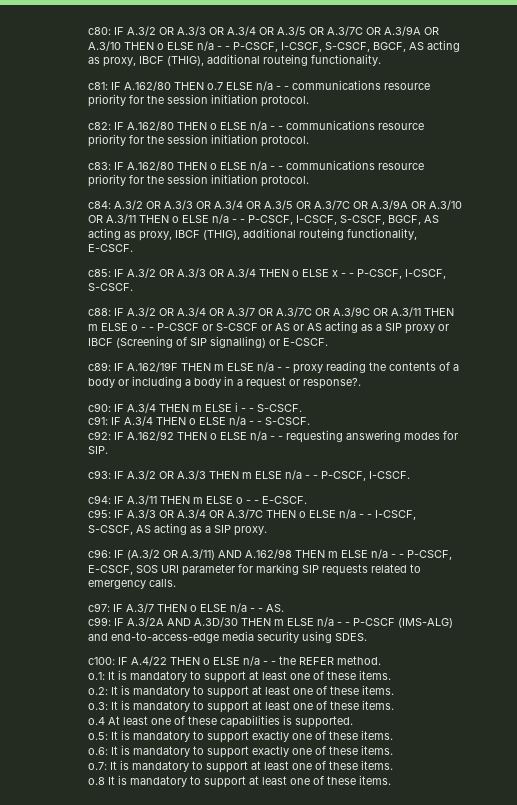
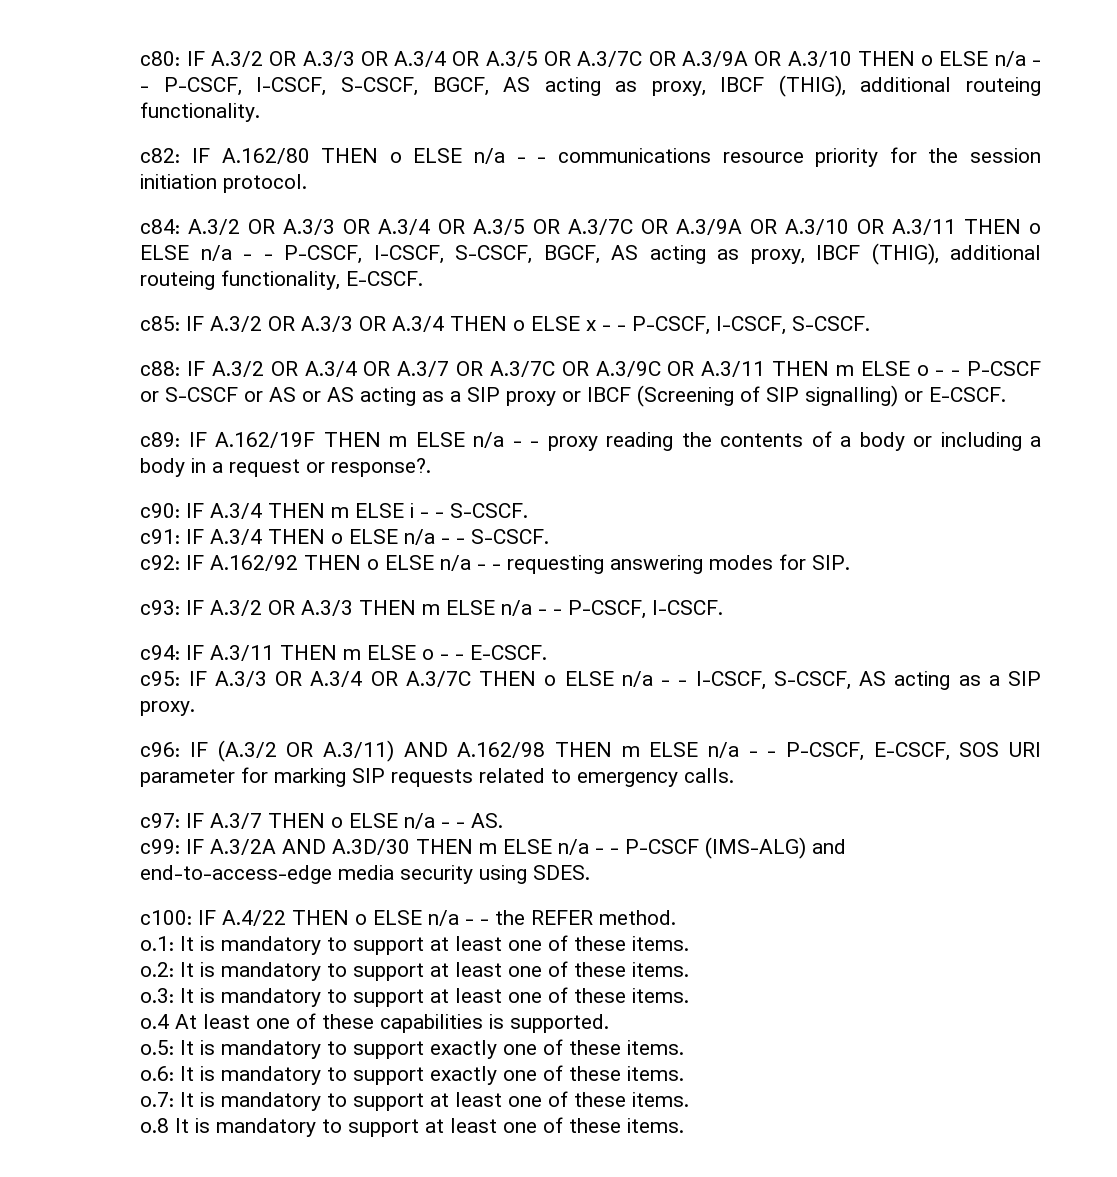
- c81: IF A.162/80 THEN o.7 ELSE n/a - - communications resource priority for the session initiation protocol.
- c83: IF A.162/80 THEN o ELSE n/a - - communications resource priority for the session initiation protocol.

